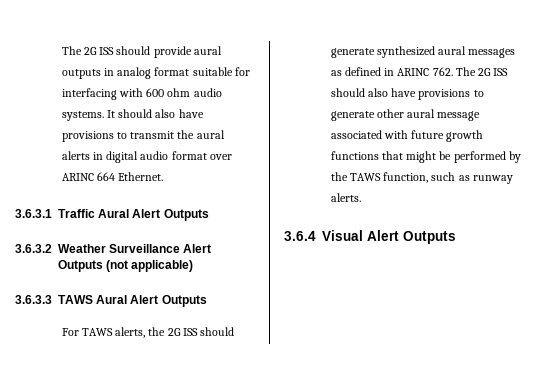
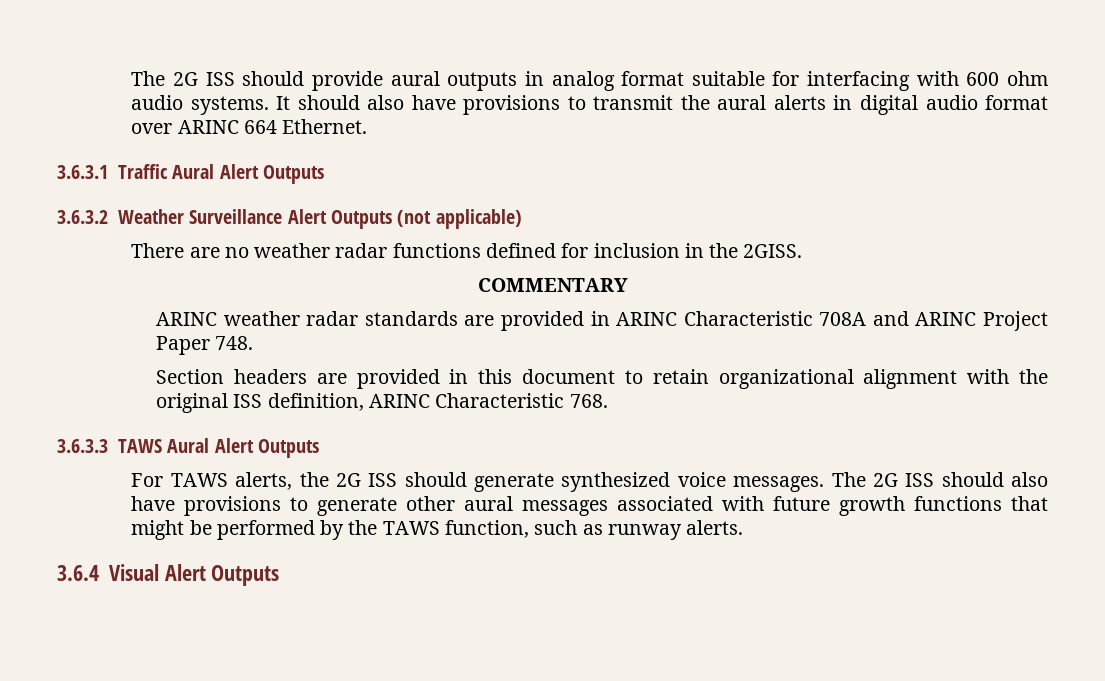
+ There are no weather radar functions defined for inclusion in the 2GISS.
+ COMMENTARY
+ ARINC weather radar standards are provided in ARINC Characteristic 708A and ARINC Project Paper 748.
+ Section headers are provided in this document to retain organizational alignment with the original ISS definition, ARINC Characteristic 768.
- For TAWS alerts, the 2G ISS should generate synthesized aural messages as defined in ARINC 762. The 2G ISS should also have provisions to generate other aural message associated with future growth functions that might be performed by the TAWS function, such as runway alerts.
+ For TAWS alerts, the 2G ISS should generate synthesized voice messages. The 2G ISS should also have provisions to generate other aural messages associated with future growth functions that might be performed by the TAWS function, such as runway alerts.

